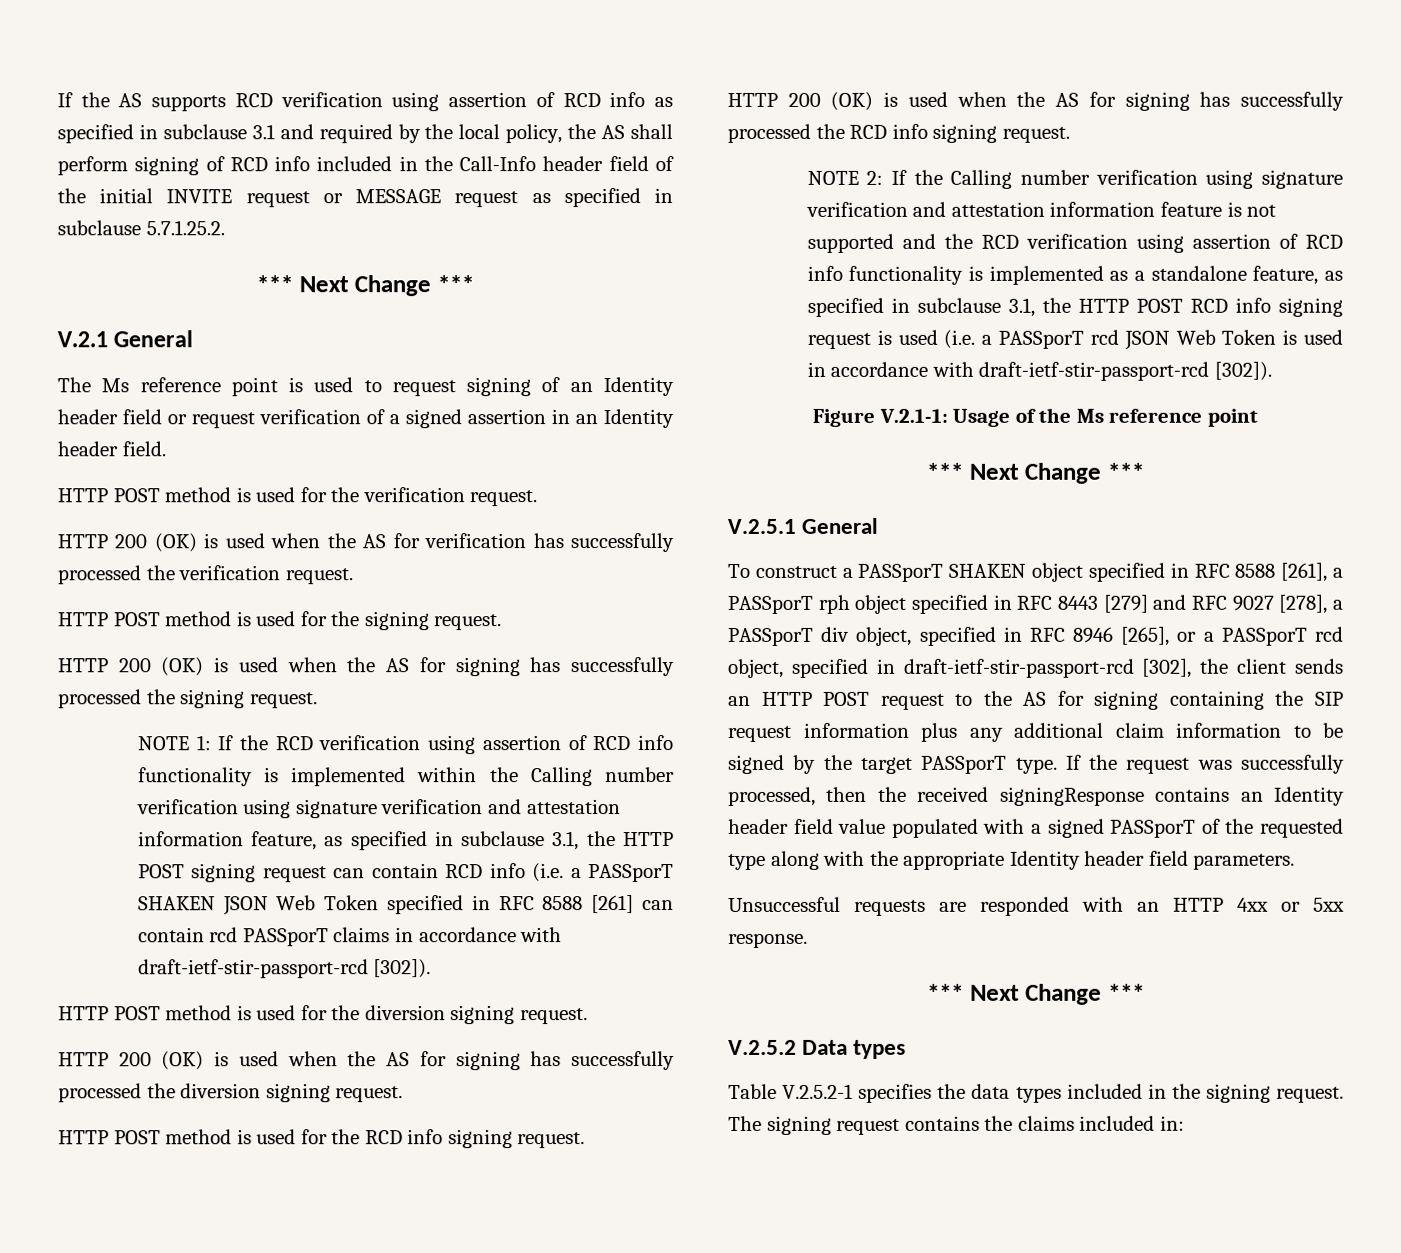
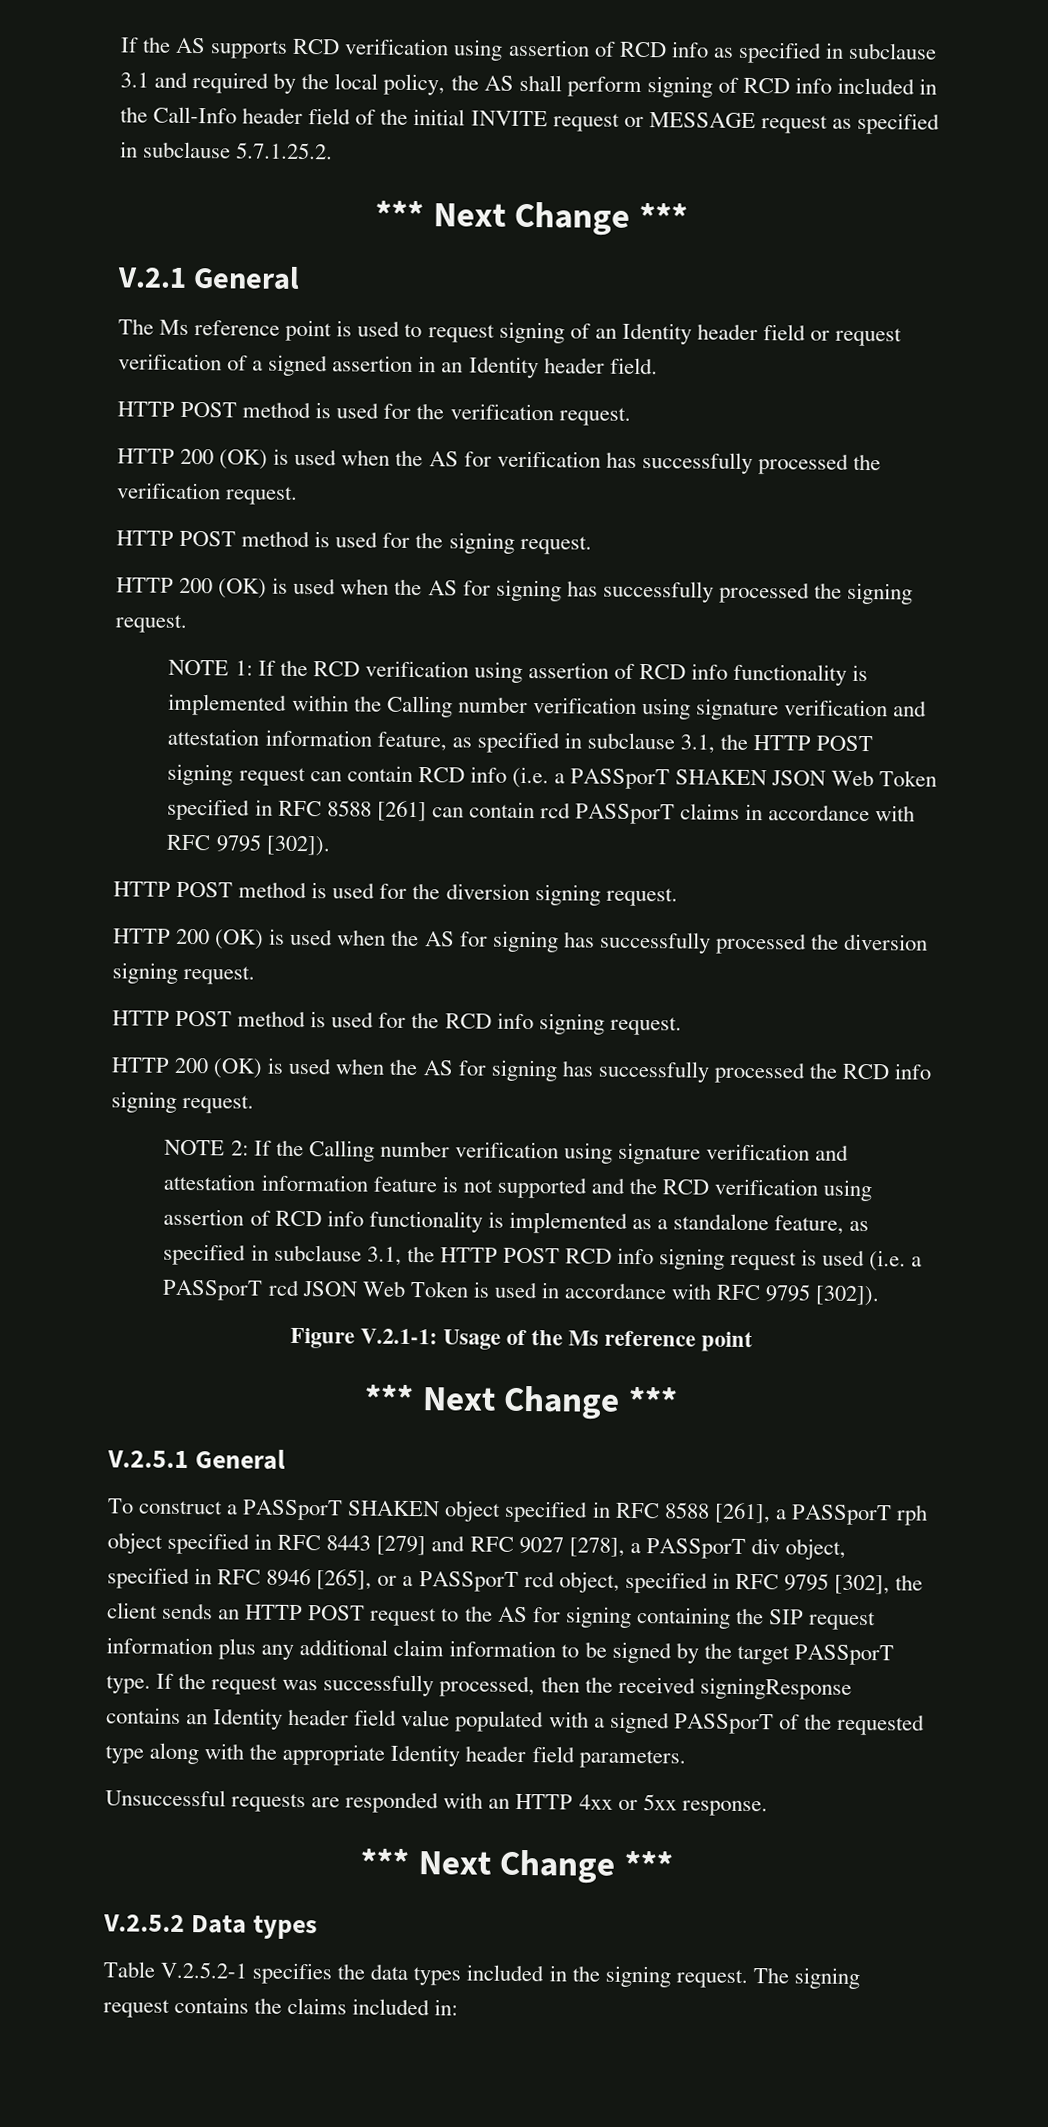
- If the RCD verification using assertion of RCD info functionality is implemented within the Calling number verification using signature verification and attestation information feature, as specified in subclause 3.1, the HTTP POST signing request can contain RCD info (i.e. a PASSporT SHAKEN JSON Web Token specified in RFC 8588 [261] can contain rcd PASSporT claims in accordance with draft-ietf-stir-passport-rcd [302]).
+ If the RCD verification using assertion of RCD info functionality is implemented within the Calling number verification using signature verification and attestation information feature, as specified in subclause 3.1, the HTTP POST signing request can contain RCD info (i.e. a PASSporT SHAKEN JSON Web Token specified in RFC 8588 [261] can contain rcd PASSporT claims in accordance with RFC 9795 [302]).
- NOTE 2: If the Calling number verification using signature verification and attestation information feature is not supported and the RCD verification using assertion of RCD info functionality is implemented as a standalone feature, as specified in subclause 3.1, the HTTP POST RCD info signing request is used (i.e. a PASSporT rcd JSON Web Token is used in accordance with draft-ietf-stir-passport-rcd [302]).
+ NOTE 2: If the Calling number verification using signature verification and attestation information feature is not supported and the RCD verification using assertion of RCD info functionality is implemented as a standalone feature, as specified in subclause 3.1, the HTTP POST RCD info signing request is used (i.e. a PASSporT rcd JSON Web Token is used in accordance with RFC 9795 [302]).
- To construct a PASSporT SHAKEN object specified in RFC 8588 [261], a PASSporT rph object specified in RFC 8443 [279] and RFC 9027 [278], a PASSporT div object, specified in RFC 8946 [265], or a PASSporT rcd object, specified in draft-ietf-stir-passport-rcd [302], the client sends an HTTP POST request to the AS for signing containing the SIP request information plus any additional claim information to be signed by the target PASSporT type.
+ To construct a PASSporT SHAKEN object specified in RFC 8588 [261], a PASSporT rph object specified in RFC 8443 [279] and RFC 9027 [278], a PASSporT div object, specified in RFC 8946 [265], or a PASSporT rcd object, specified in RFC 9795 [302], the client sends an HTTP POST request to the AS for signing containing the SIP request information plus any additional claim information to be signed by the target PASSporT type.

